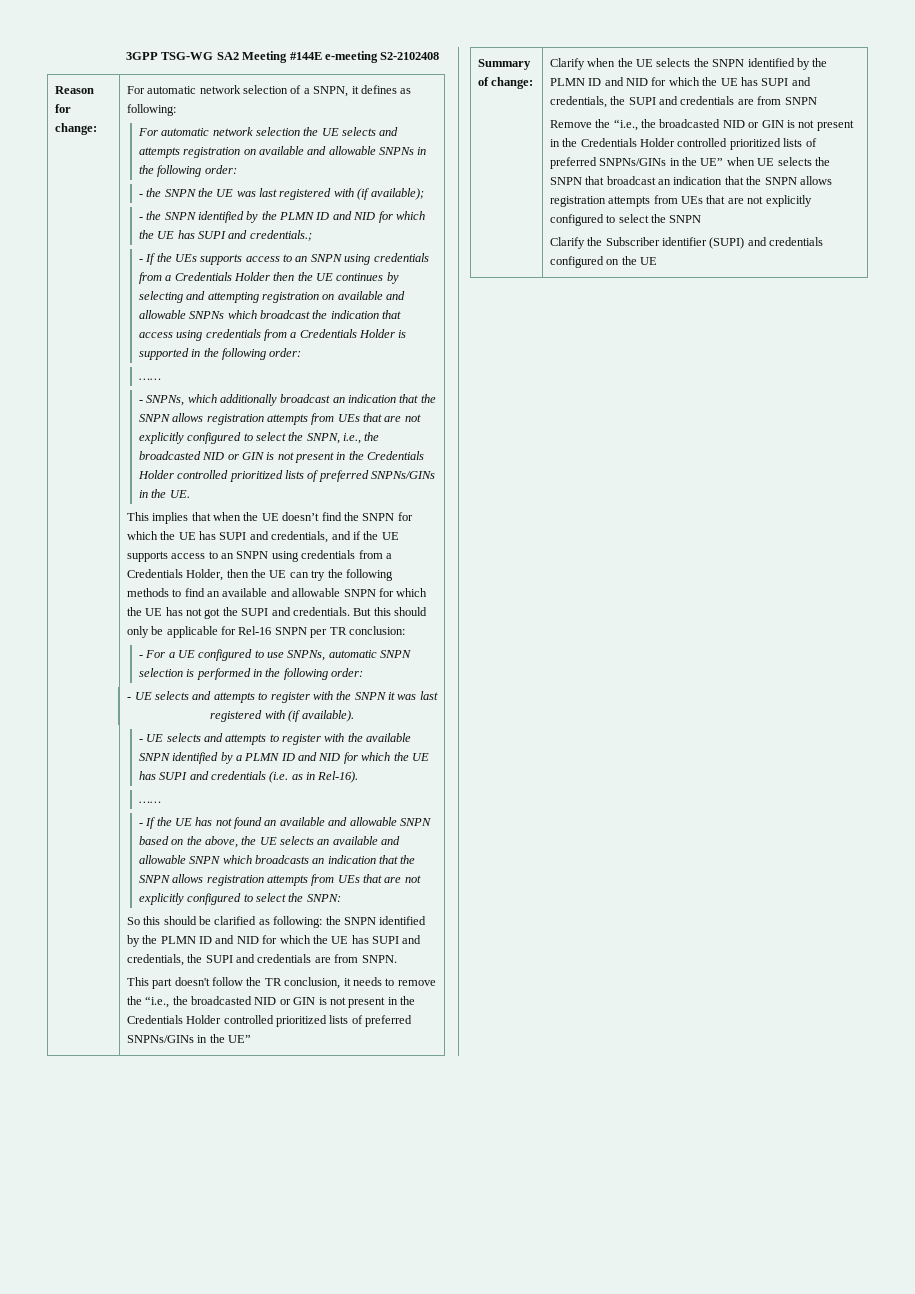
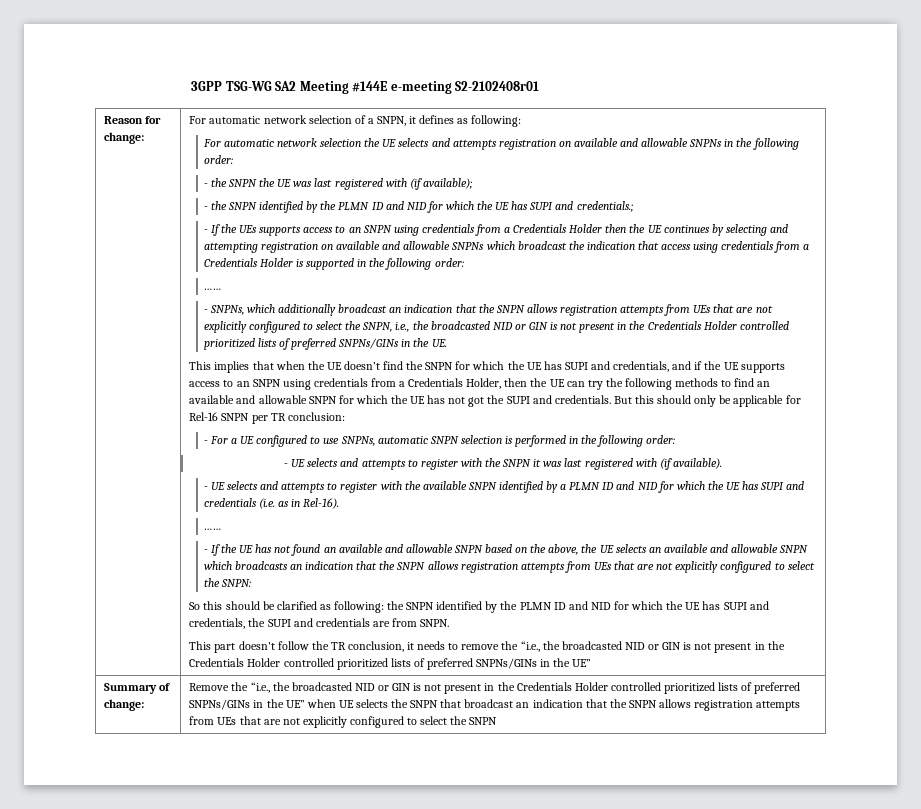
- 3GPP TSG-WG SA2 Meeting #144E e-meeting S2-2102408
+ 3GPP TSG-WG SA2 Meeting #144E e-meeting S2-2102408r01
- Clarify when the UE selects the SNPN identified by the PLMN ID and NID for which the UE has SUPI and credentials, the SUPI and credentials are from SNPN
- Clarify the Subscriber identifier (SUPI) and credentials configured on the UE

